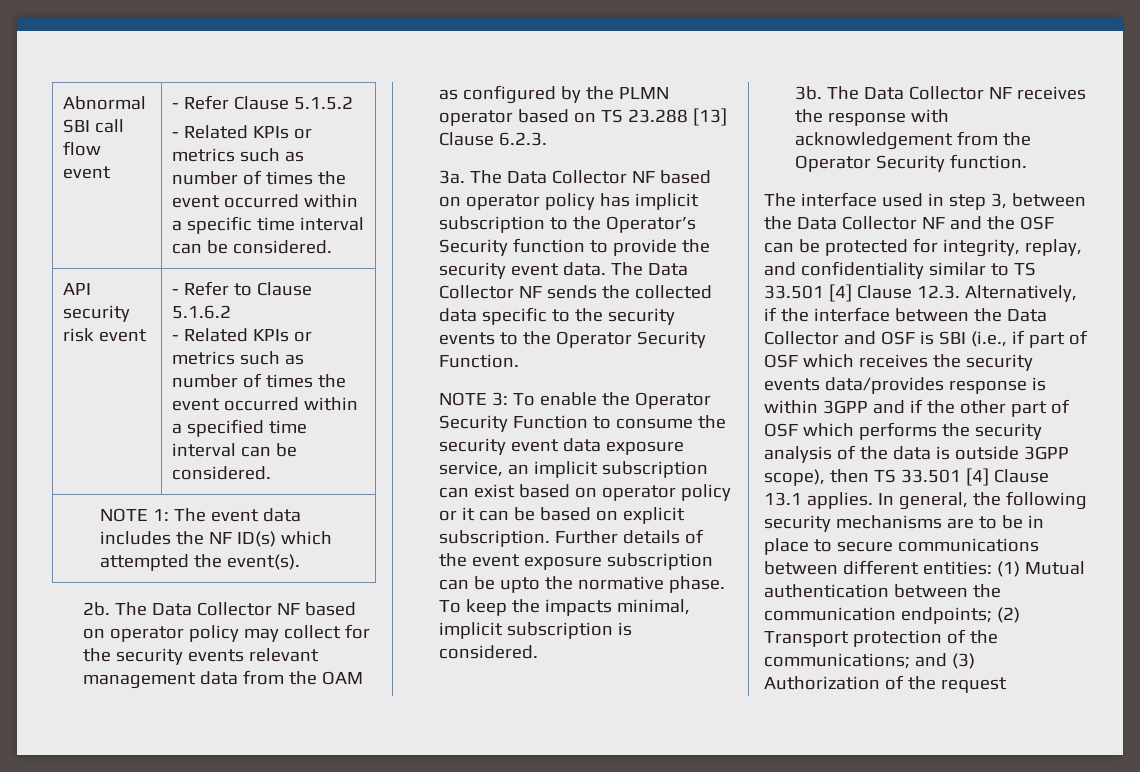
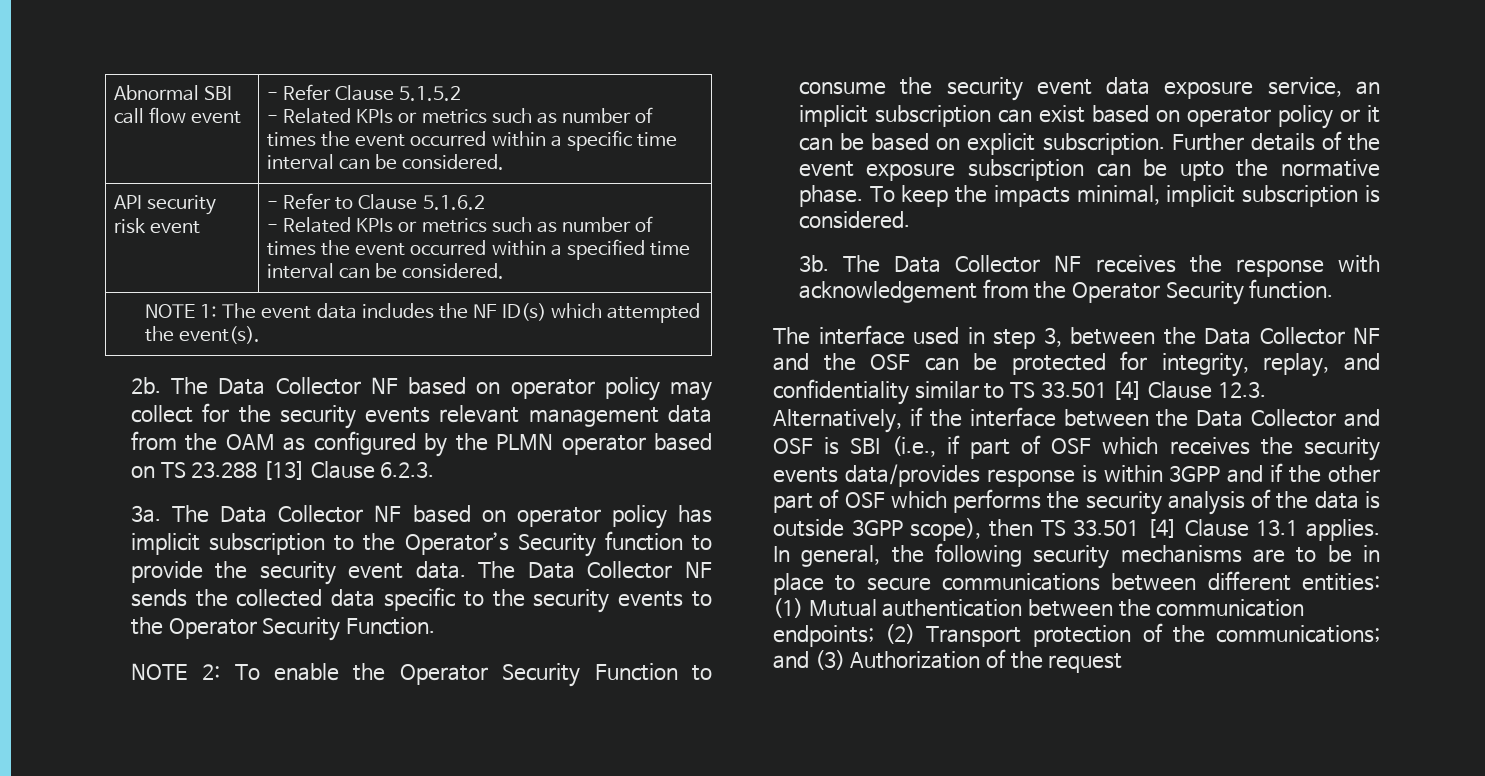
- NOTE 3: To enable the Operator Security Function to consume the security event data exposure service, an implicit subscription can exist based on operator policy or it can be based on explicit subscription.
+ NOTE 2: To enable the Operator Security Function to consume the security event data exposure service, an implicit subscription can exist based on operator policy or it can be based on explicit subscription.

